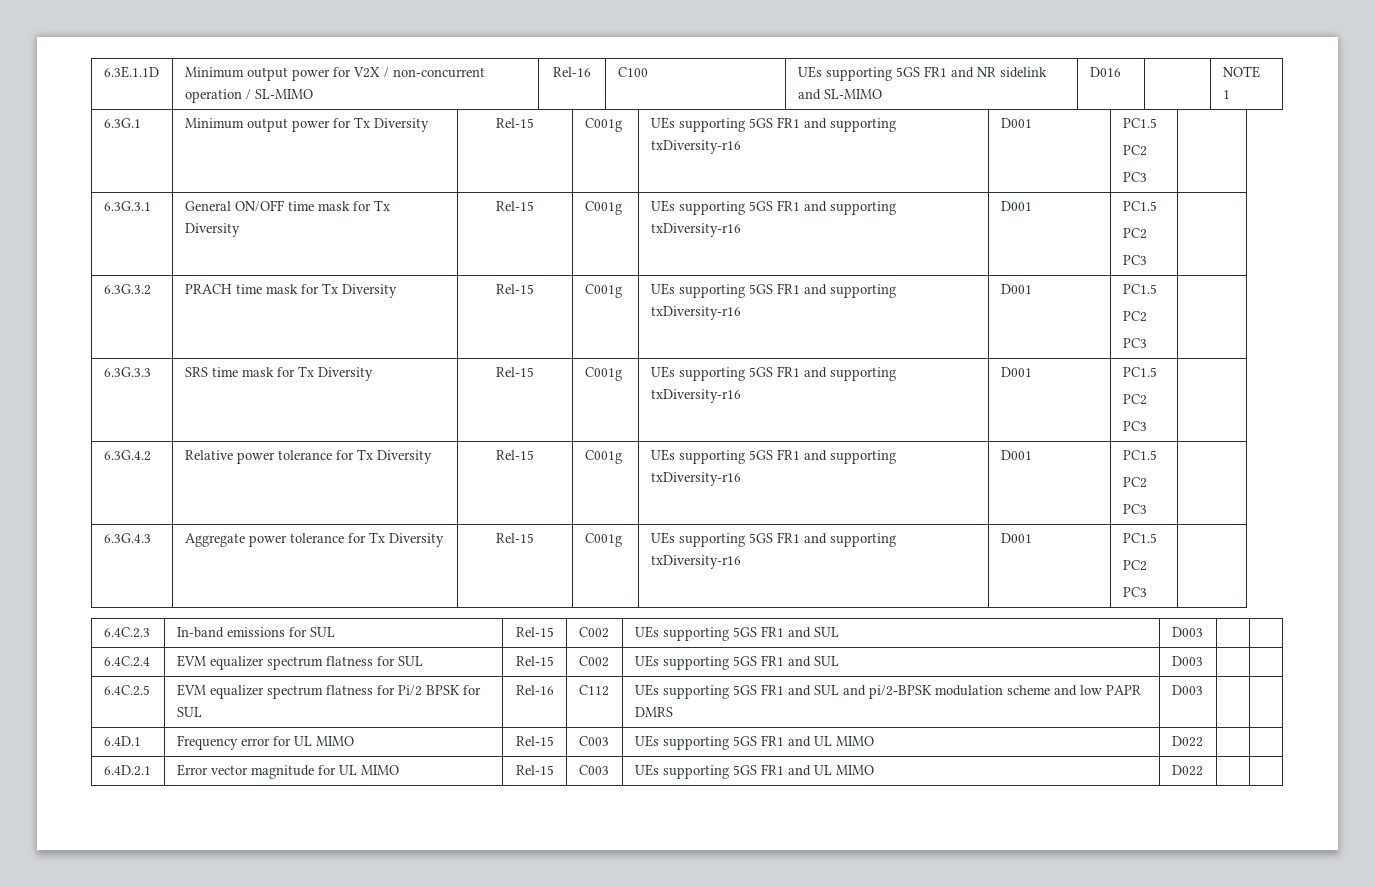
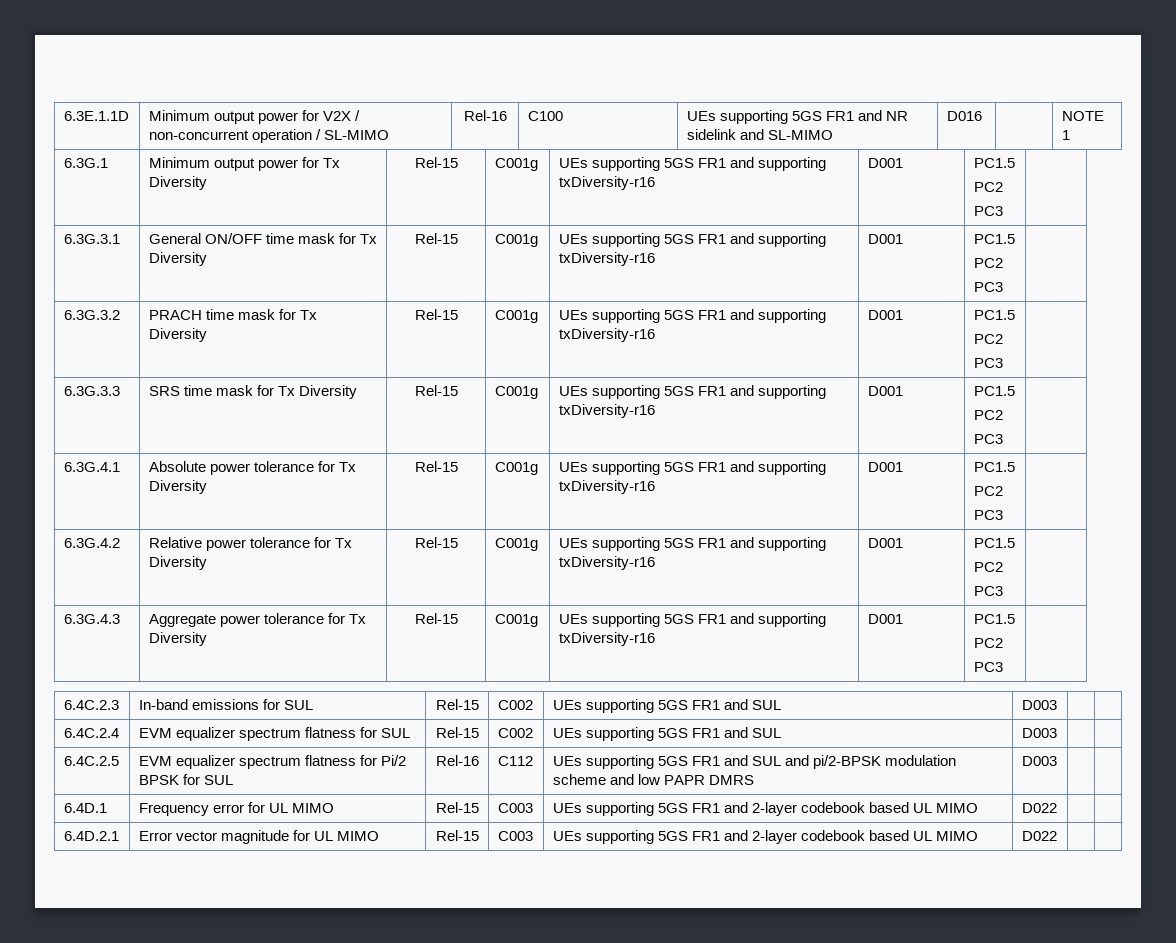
+ 6.3G.4.1 | Absolute power tolerance for Tx Diversity | Rel-15 | C001g | UEs supporting 5GS FR1 and supporting txDiversity-r16 | D001 | PC1.5
+ PC2
+ PC3 |
- 6.4D.1 | Frequency error for UL MIMO | Rel-15 | C003 | UEs supporting 5GS FR1 and UL MIMO | D022 | |
+ 6.4D.1 | Frequency error for UL MIMO | Rel-15 | C003 | UEs supporting 5GS FR1 and 2-layer codebook based UL MIMO | D022 | |
- 6.4D.2.1 | Error vector magnitude for UL MIMO | Rel-15 | C003 | UEs supporting 5GS FR1 and UL MIMO | D022 | |
+ 6.4D.2.1 | Error vector magnitude for UL MIMO | Rel-15 | C003 | UEs supporting 5GS FR1 and 2-layer codebook based UL MIMO | D022 | |

